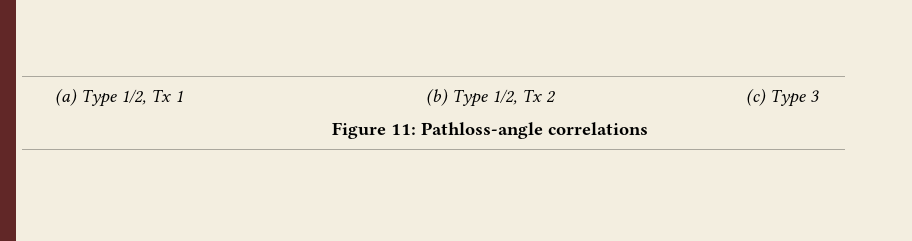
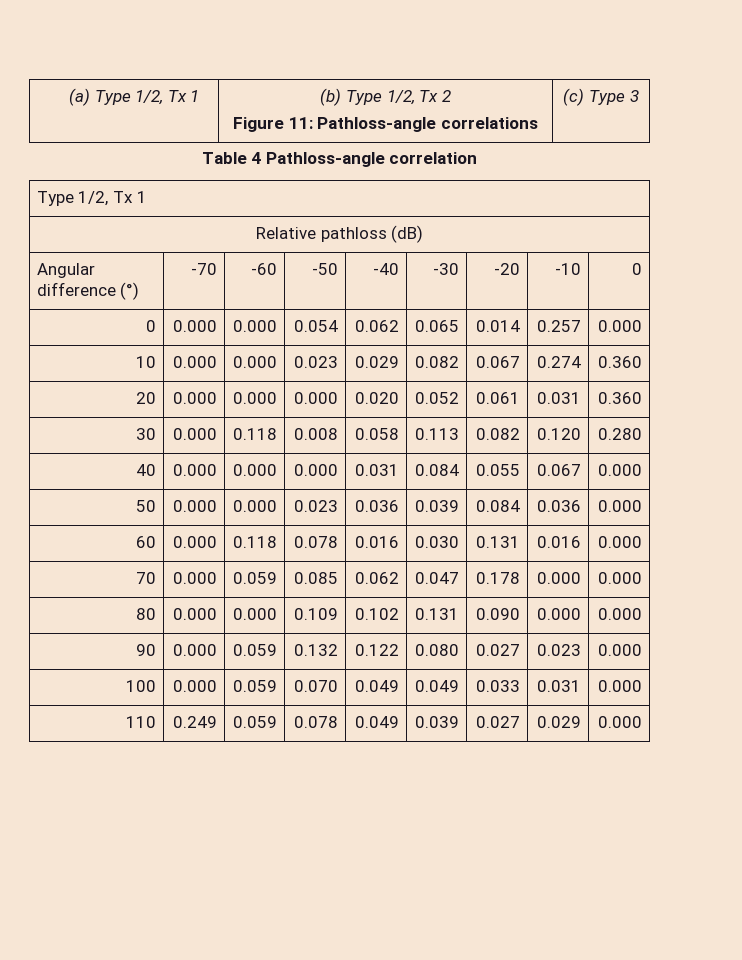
+ Table 4 Pathloss-angle correlation
+ Type 1/2, Tx 1
+ Relative pathloss (dB)
+ Angular difference (°) | -70 | -60 | -50 | -40 | -30 | -20 | -10 | 0
+ 0 | 0.000 | 0.000 | 0.054 | 0.062 | 0.065 | 0.014 | 0.257 | 0.000
+ 10 | 0.000 | 0.000 | 0.023 | 0.029 | 0.082 | 0.067 | 0.274 | 0.360
+ 20 | 0.000 | 0.000 | 0.000 | 0.020 | 0.052 | 0.061 | 0.031 | 0.360
+ 30 | 0.000 | 0.118 | 0.008 | 0.058 | 0.113 | 0.082 | 0.120 | 0.280
+ 40 | 0.000 | 0.000 | 0.000 | 0.031 | 0.084 | 0.055 | 0.067 | 0.000
+ 50 | 0.000 | 0.000 | 0.023 | 0.036 | 0.039 | 0.084 | 0.036 | 0.000
+ 60 | 0.000 | 0.118 | 0.078 | 0.016 | 0.030 | 0.131 | 0.016 | 0.000
+ 70 | 0.000 | 0.059 | 0.085 | 0.062 | 0.047 | 0.178 | 0.000 | 0.000
+ 80 | 0.000 | 0.000 | 0.109 | 0.102 | 0.131 | 0.090 | 0.000 | 0.000
+ 90 | 0.000 | 0.059 | 0.132 | 0.122 | 0.080 | 0.027 | 0.023 | 0.000
+ 100 | 0.000 | 0.059 | 0.070 | 0.049 | 0.049 | 0.033 | 0.031 | 0.000
+ 110 | 0.249 | 0.059 | 0.078 | 0.049 | 0.039 | 0.027 | 0.029 | 0.000

